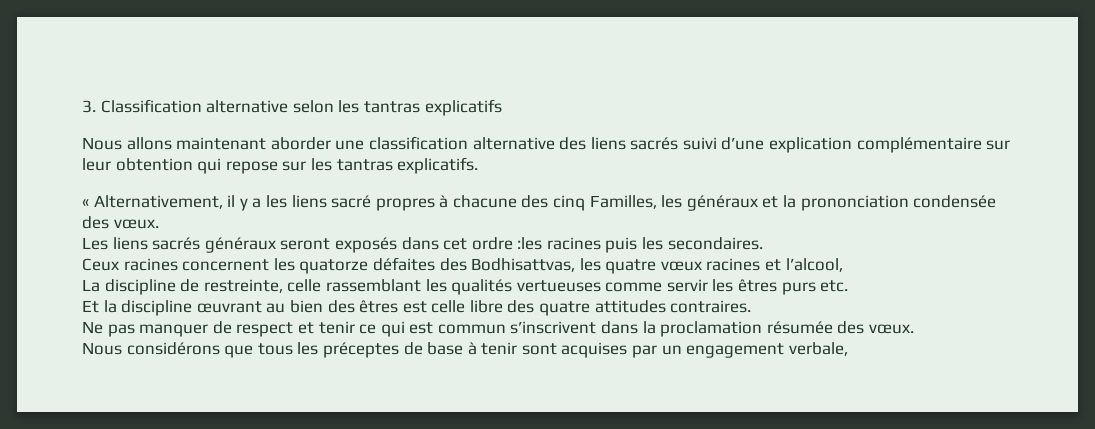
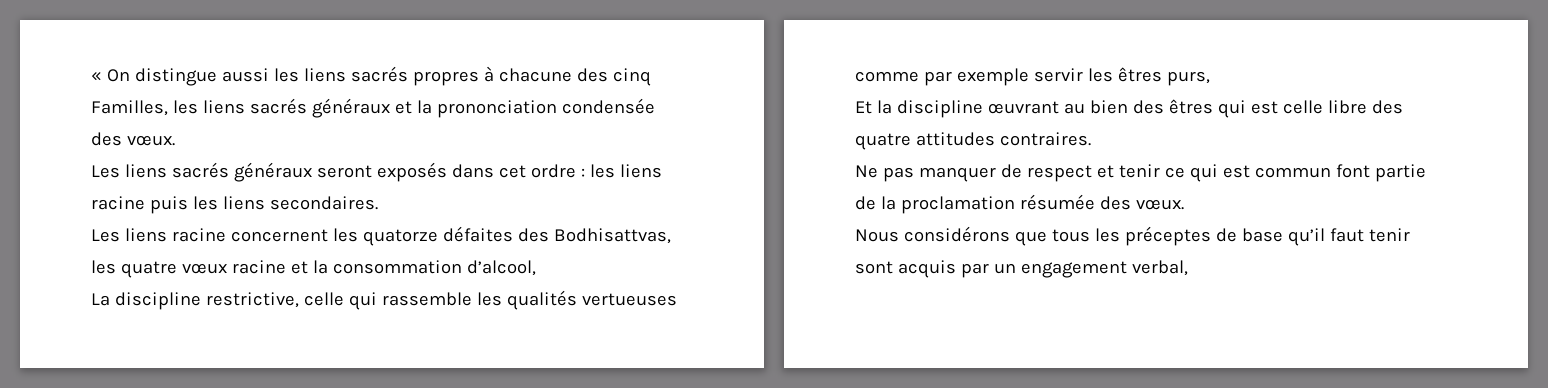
- 3. Classification alternative selon les tantras explicatifs
- Nous allons maintenant aborder une classification alternative des liens sacrés suivi d’une explication complémentaire sur leur obtention qui repose sur les tantras explicatifs.
- « Alternativement, il y a les liens sacré propres à chacune des cinq Familles, les généraux et la prononciation condensée des vœux.
+ « On distingue aussi les liens sacrés propres à chacune des cinq Familles, les liens sacrés généraux et la prononciation condensée des vœux.
- Les liens sacrés généraux seront exposés dans cet ordre :les racines puis les secondaires.
+ Les liens sacrés généraux seront exposés dans cet ordre : les liens racine puis les liens secondaires.
- Ceux racines concernent les quatorze défaites des Bodhisattvas, les quatre vœux racines et l’alcool,
- La discipline de restreinte, celle rassemblant les qualités vertueuses comme servir les êtres purs etc.
+ Les liens racine concernent les quatorze défaites des Bodhisattvas, les quatre vœux racine et la consommation d’alcool,
+ La discipline restrictive, celle qui rassemble les qualités vertueuses comme par exemple servir les êtres purs,
- Et la discipline œuvrant au bien des êtres est celle libre des quatre attitudes contraires.
+ Et la discipline œuvrant au bien des êtres qui est celle libre des quatre attitudes contraires.
- Ne pas manquer de respect et tenir ce qui est commun s’inscrivent dans la proclamation résumée des vœux.
+ Ne pas manquer de respect et tenir ce qui est commun font partie de la proclamation résumée des vœux.
- Nous considérons que tous les préceptes de base à tenir sont acquises par un engagement verbale,
+ Nous considérons que tous les préceptes de base qu’il faut tenir sont acquis par un engagement verbal,

